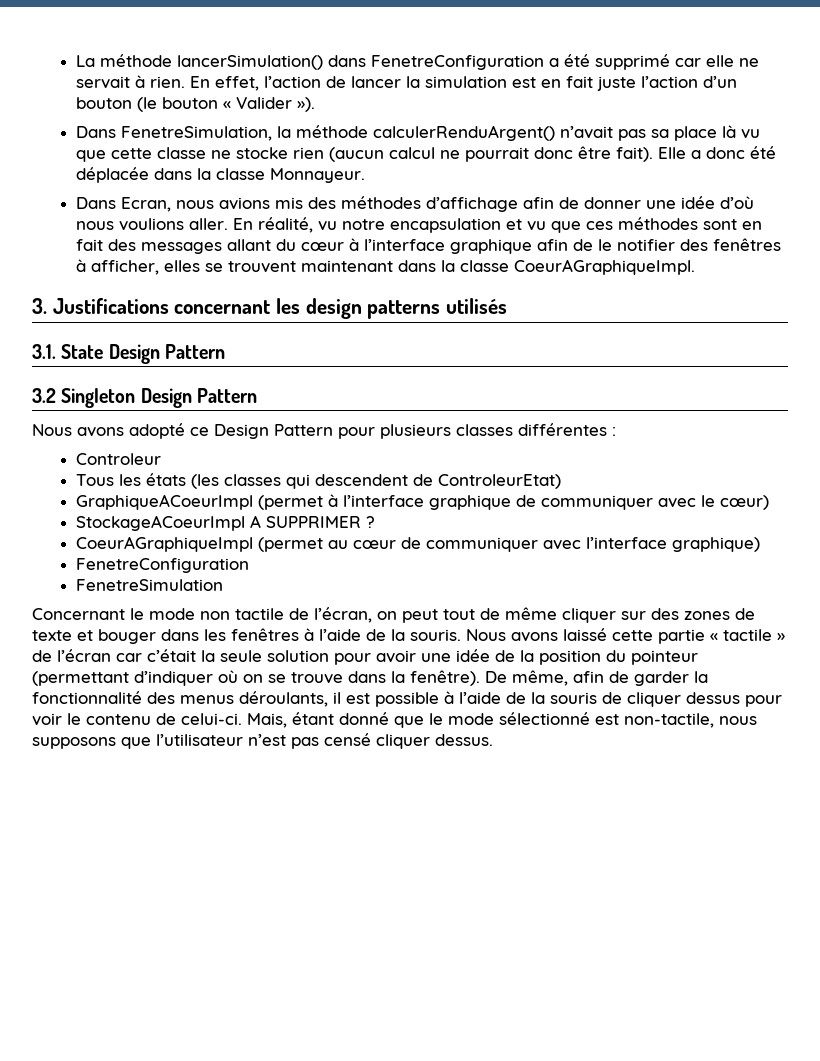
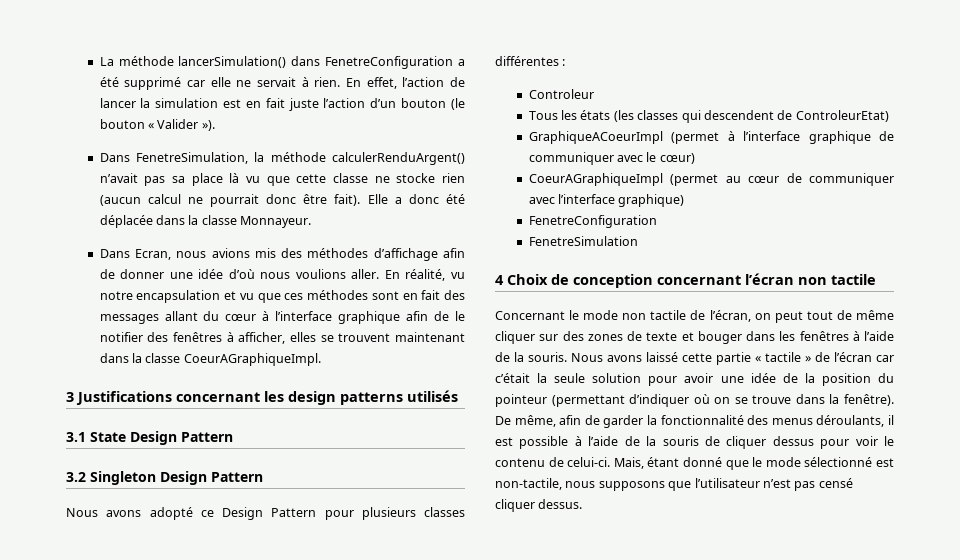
- 3. Justifications concernant les design patterns utilisés
+ 3 Justifications concernant les design patterns utilisés
- 3.1. State Design Pattern
+ 3.1 State Design Pattern
- StockageACoeurImpl A SUPPRIMER ?
+ 4 Choix de conception concernant l’écran non tactile

